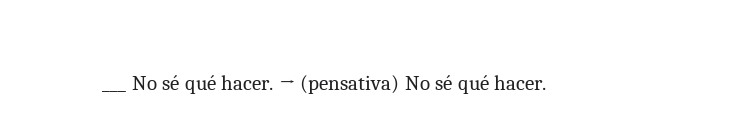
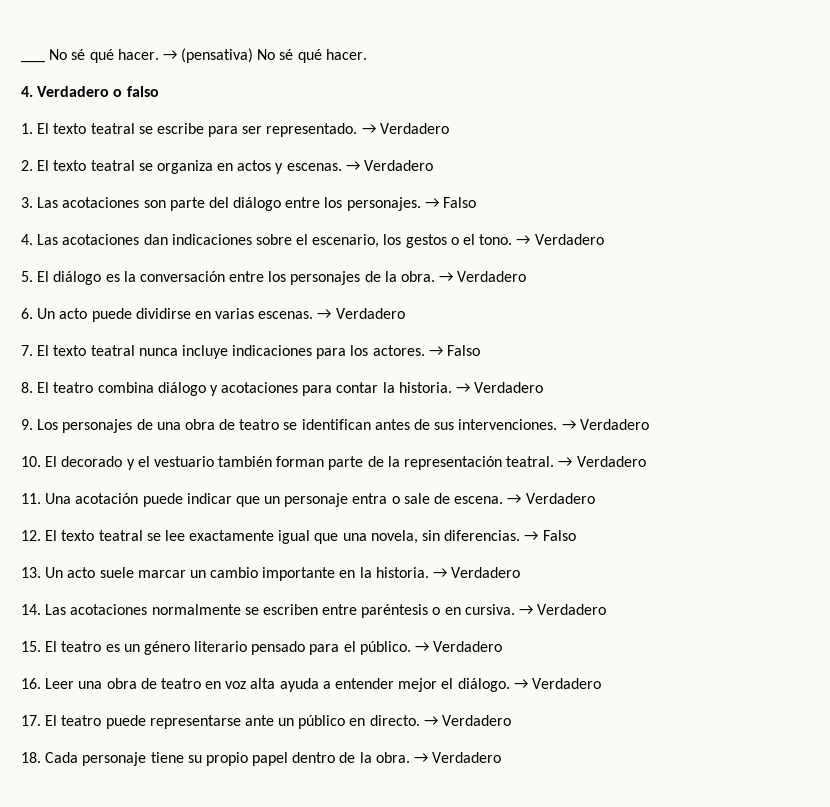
+ 4. Verdadero o falso
+ 1. El texto teatral se escribe para ser representado. → Verdadero
+ 2. El texto teatral se organiza en actos y escenas. → Verdadero
+ 3. Las acotaciones son parte del diálogo entre los personajes. → Falso
+ 4. Las acotaciones dan indicaciones sobre el escenario, los gestos o el tono. → Verdadero
+ 5. El diálogo es la conversación entre los personajes de la obra. → Verdadero
+ 6. Un acto puede dividirse en varias escenas. → Verdadero
+ 7. El texto teatral nunca incluye indicaciones para los actores. → Falso
+ 8. El teatro combina diálogo y acotaciones para contar la historia. → Verdadero
+ 9. Los personajes de una obra de teatro se identifican antes de sus intervenciones. → Verdadero
+ 10. El decorado y el vestuario también forman parte de la representación teatral. → Verdadero
+ 11. Una acotación puede indicar que un personaje entra o sale de escena. → Verdadero
+ 12. El texto teatral se lee exactamente igual que una novela, sin diferencias. → Falso
+ 13. Un acto suele marcar un cambio importante en la historia. → Verdadero
+ 14. Las acotaciones normalmente se escriben entre paréntesis o en cursiva. → Verdadero
+ 15. El teatro es un género literario pensado para el público. → Verdadero
+ 16. Leer una obra de teatro en voz alta ayuda a entender mejor el diálogo. → Verdadero
+ 17. El teatro puede representarse ante un público en directo. → Verdadero
+ 18. Cada personaje tiene su propio papel dentro de la obra. → Verdadero

